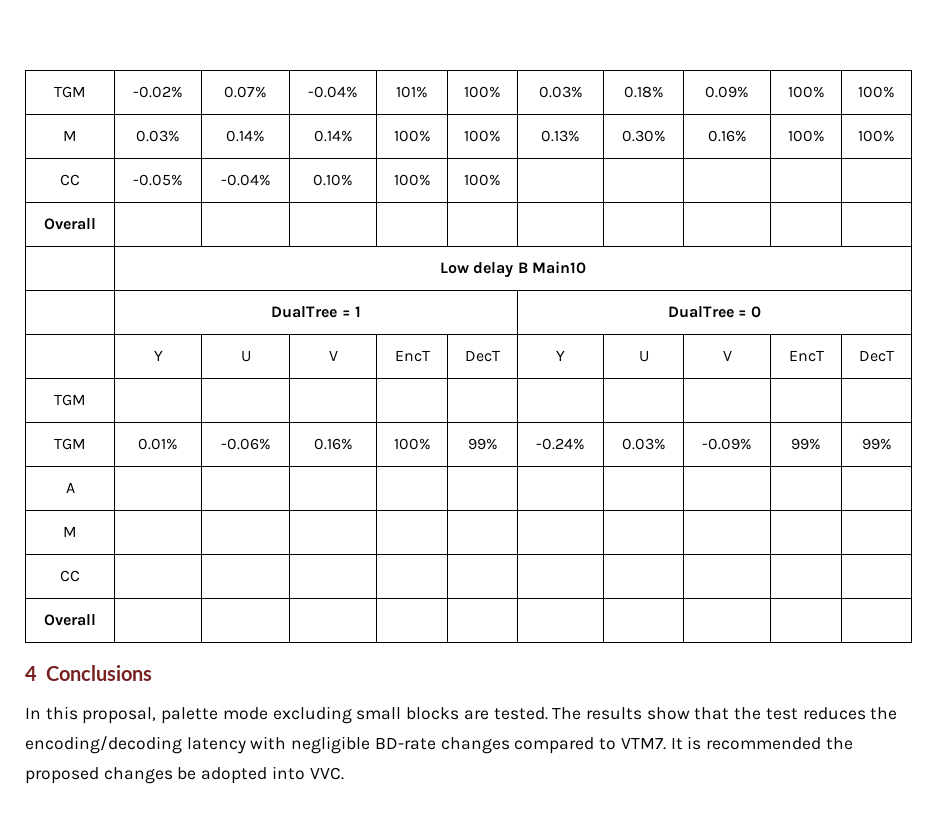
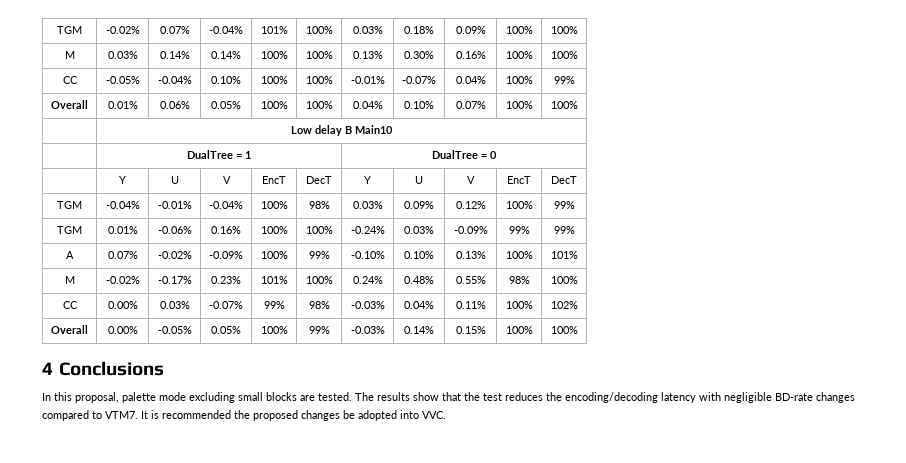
- CC | -0.05% | -0.04% | 0.10% | 100% | 100% | | | | |
- Overall | | | | | | | | | |
+ CC | -0.05% | -0.04% | 0.10% | 100% | 100% | -0.01% | -0.07% | 0.04% | 100% | 99%
+ Overall | 0.01% | 0.06% | 0.05% | 100% | 100% | 0.04% | 0.10% | 0.07% | 100% | 100%
- TGM | | | | | | | | | |
+ TGM | -0.04% | -0.01% | -0.04% | 100% | 98% | 0.03% | 0.09% | 0.12% | 100% | 99%
- TGM | 0.01% | -0.06% | 0.16% | 100% | 99% | -0.24% | 0.03% | -0.09% | 99% | 99%
+ TGM | 0.01% | -0.06% | 0.16% | 100% | 100% | -0.24% | 0.03% | -0.09% | 99% | 99%
- A | | | | | | | | | |
- M | | | | | | | | | |
- CC | | | | | | | | | |
- Overall | | | | | | | | | |
+ A | 0.07% | -0.02% | -0.09% | 100% | 99% | -0.10% | 0.10% | 0.13% | 100% | 101%
+ M | -0.02% | -0.17% | 0.23% | 101% | 100% | 0.24% | 0.48% | 0.55% | 98% | 100%
+ CC | 0.00% | 0.03% | -0.07% | 99% | 98% | -0.03% | 0.04% | 0.11% | 100% | 102%
+ Overall | 0.00% | -0.05% | 0.05% | 100% | 99% | -0.03% | 0.14% | 0.15% | 100% | 100%

